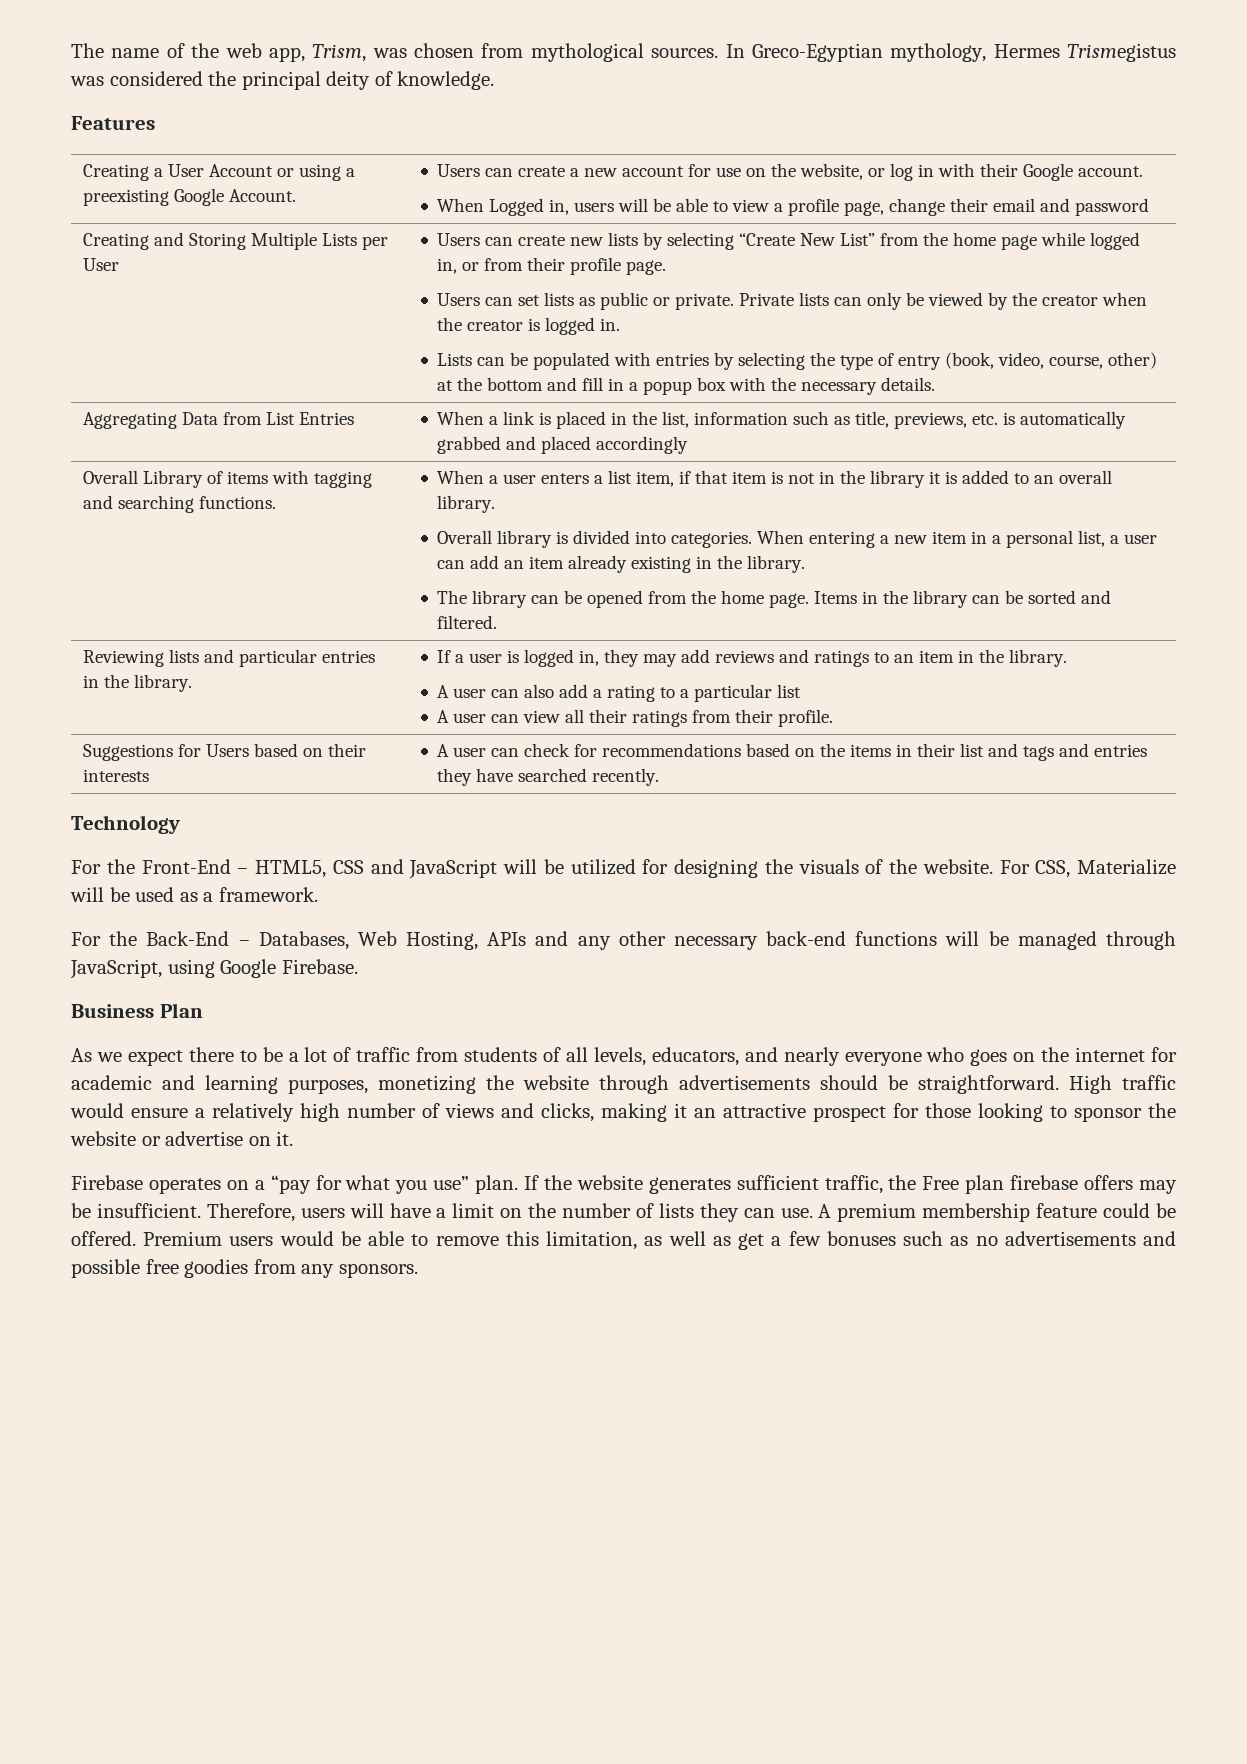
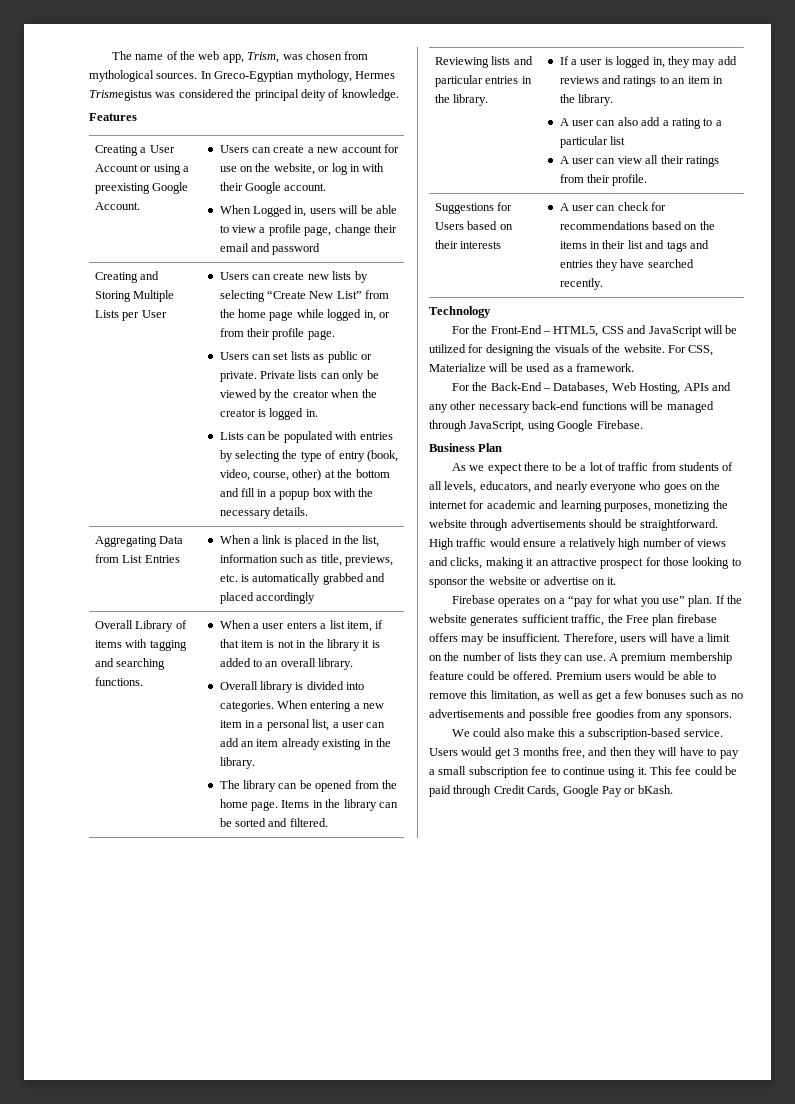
+ We could also make this a subscription-based service. Users would get 3 months free, and then they will have to pay a small subscription fee to continue using it. This fee could be paid through Credit Cards, Google Pay or bKash.

